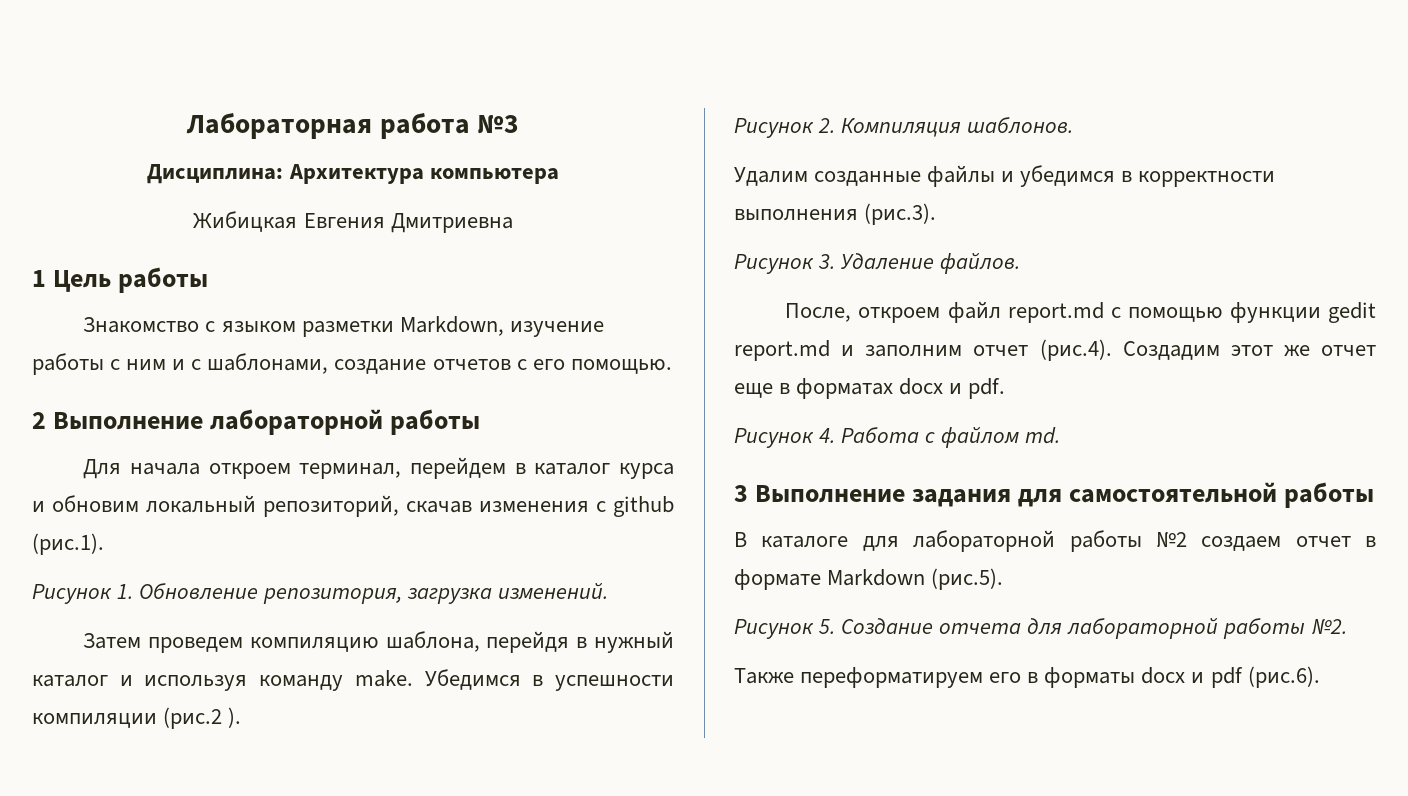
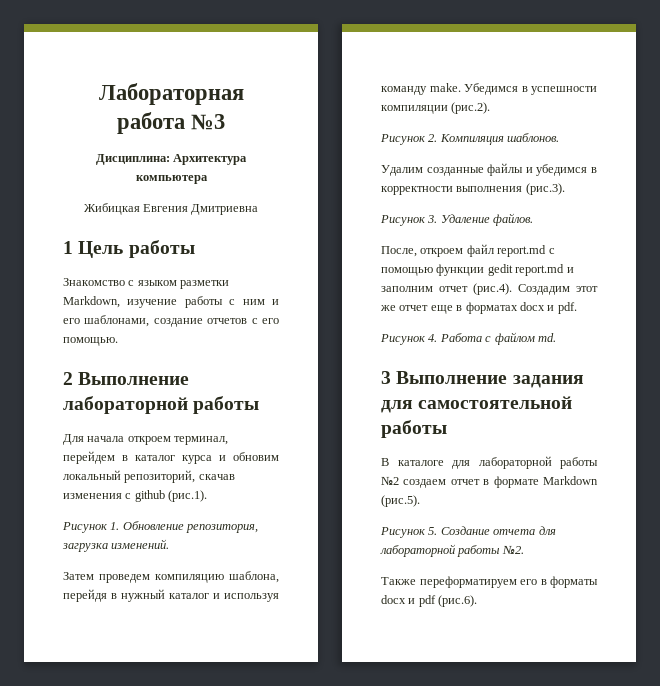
- Знакомство с языком разметки Markdown, изучение работы с ним и с шаблонами, создание отчетов с его помощью.
+ Знакомство с языком разметки Markdown, изучение работы с ним и его шаблонами, создание отчетов с его помощью.
- Убедимся в успешности компиляции (рис.2 ).
+ Убедимся в успешности компиляции (рис.2).

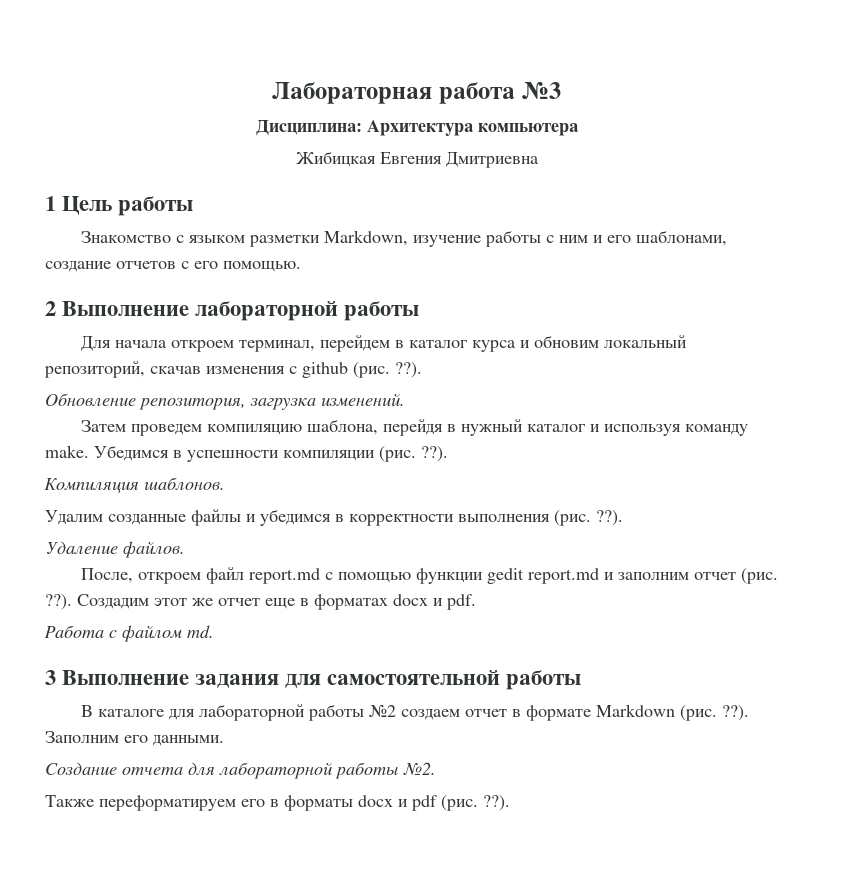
- Для начала откроем терминал, перейдем в каталог курса и обновим локальный репозиторий, скачав изменения с github (рис.1).
- Рисунок 1. Обновление репозитория, загрузка изменений.
+ Для начала откроем терминал, перейдем в каталог курса и обновим локальный репозиторий, скачав изменения с github (рис. ??).
+ Обновление репозитория, загрузка изменений.
- Убедимся в успешности компиляции (рис.2).
- Рисунок 2. Компиляция шаблонов.
+ Убедимся в успешности компиляции (рис. ??).
+ Компиляция шаблонов.
- Удалим созданные файлы и убедимся в корректности выполнения (рис.3).
- Рисунок 3. Удаление файлов.
+ Удалим созданные файлы и убедимся в корректности выполнения (рис. ??).
+ Удаление файлов.
- После, откроем файл report.md с помощью функции gedit report.md и заполним отчет (рис.4). Создадим этот же отчет еще в форматах docx и pdf.
+ После, откроем файл report.md с помощью функции gedit report.md и заполним отчет (рис. ??). Создадим этот же отчет еще в форматах docx и pdf.
- Рисунок 4. Работа с файлом md.
+ Работа с файлом md.
- В каталоге для лабораторной работы №2 создаем отчет в формате Markdown (рис.5).
- Рисунок 5. Создание отчета для лабораторной работы №2.
+ В каталоге для лабораторной работы №2 создаем отчет в формате Markdown (рис. ??). Заполним его данными.
+ Создание отчета для лабораторной работы №2.
- Также переформатируем его в форматы docx и pdf (рис.6).
+ Также переформатируем его в форматы docx и pdf (рис. ??).

